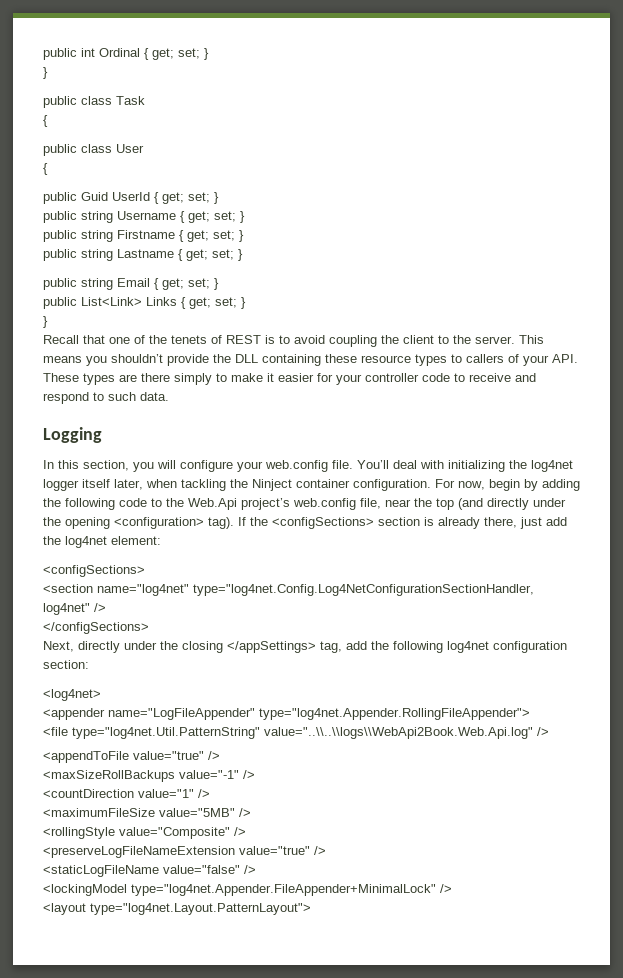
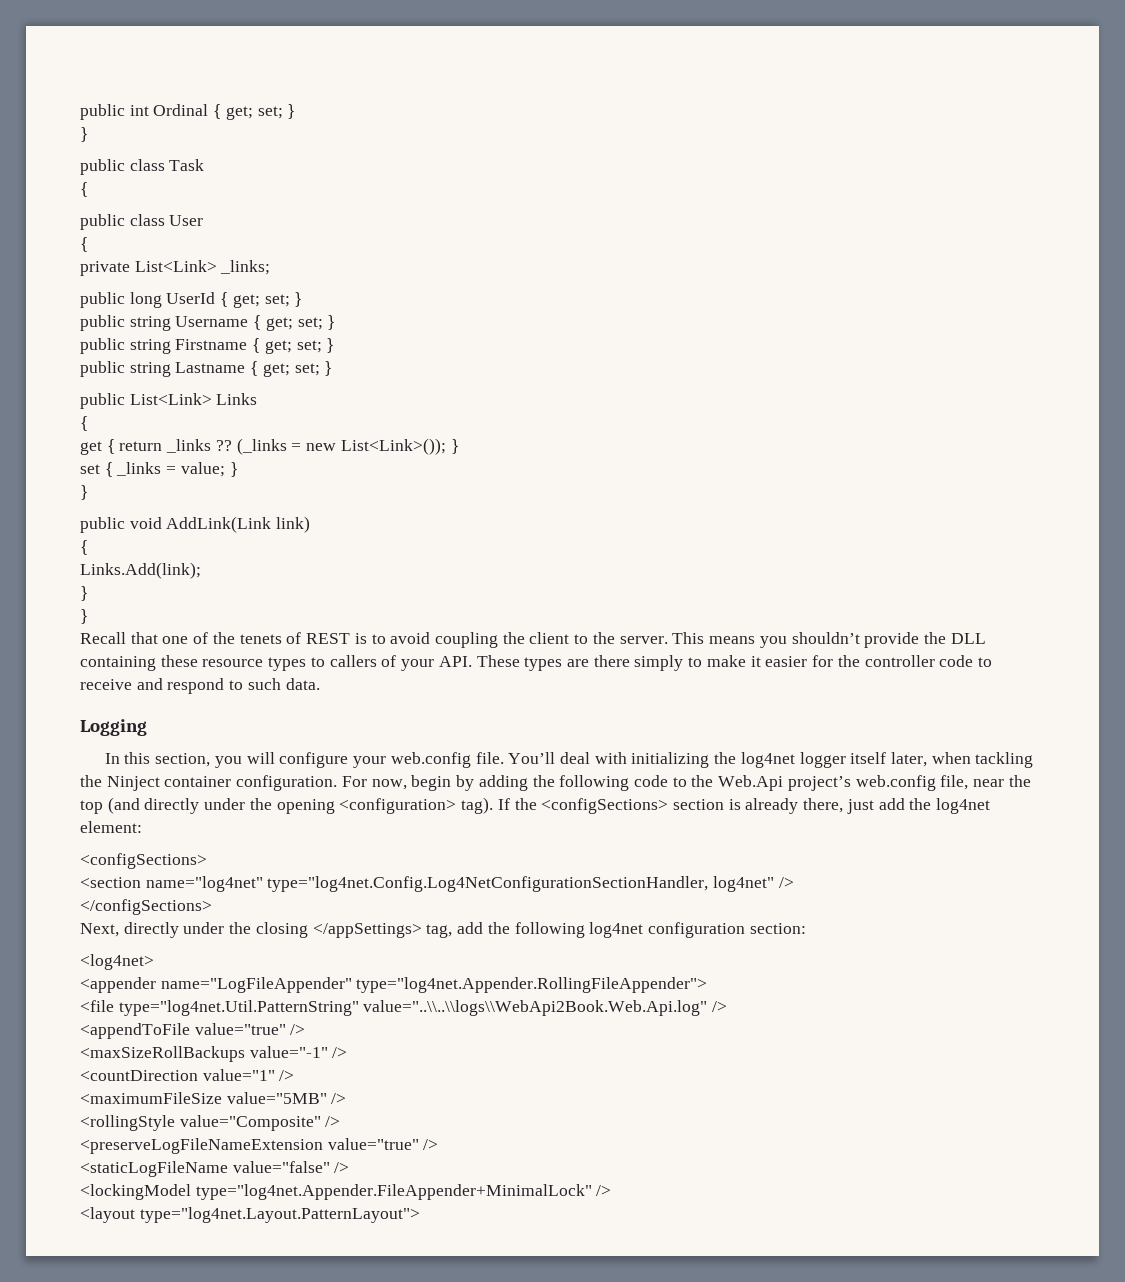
- public Guid UserId { get; set; }
+ private List<Link> _links;
+ public long UserId { get; set; }
- public string Email { get; set; }
- public List<Link> Links { get; set; }
+ public List<Link> Links
+ {
+ get { return _links ?? (_links = new List<Link>()); }
+ set { _links = value; }
+ }
+ public void AddLink(Link link)
+ {
+ Links.Add(link);
+ }
- This means you shouldn’t provide the DLL containing these resource types to callers of your API. These types are there simply to make it easier for your controller code to receive and respond to such data.
+ This means you shouldn’t provide the DLL containing these resource types to callers of your API. These types are there simply to make it easier for the controller code to receive and respond to such data.

